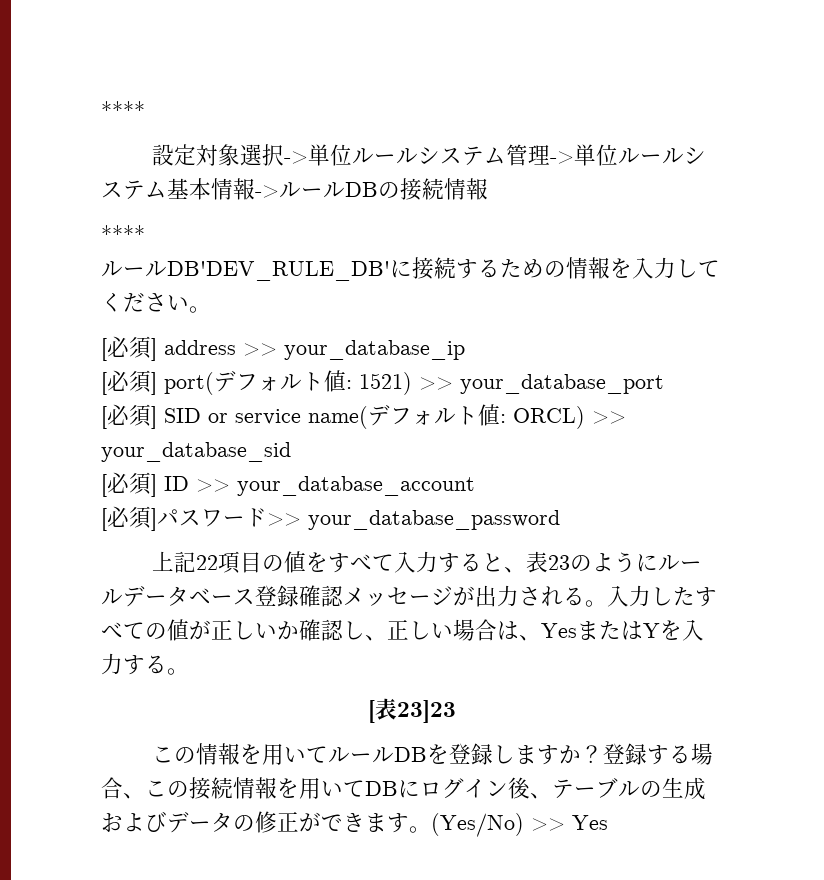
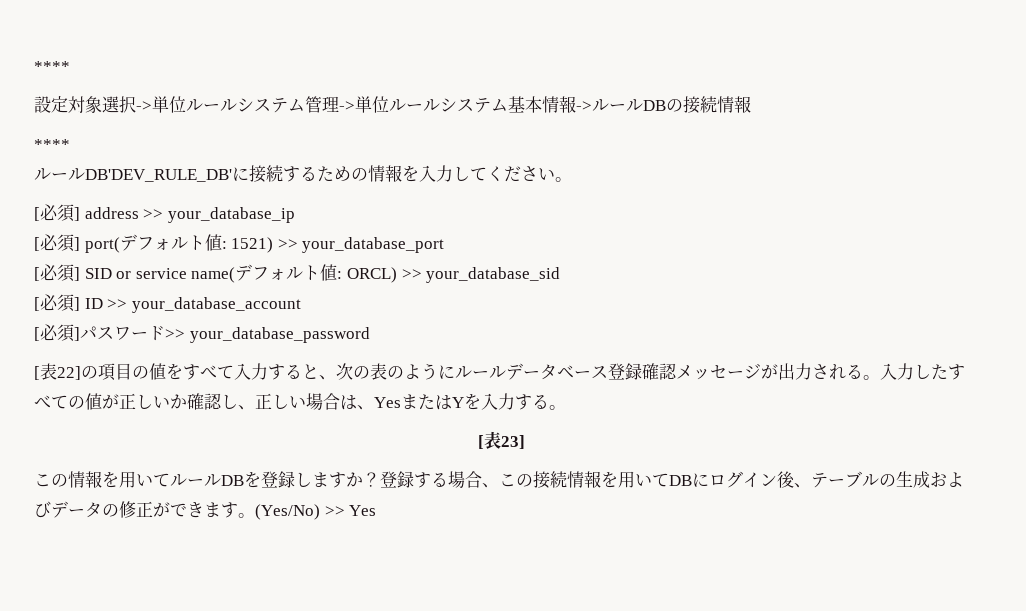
- 上記22項目の値をすべて入力すると、表23のようにルールデータベース登録確認メッセージが出力される。
+ [表22]の項目の値をすべて入力すると、次の表のようにルールデータベース登録確認メッセージが出力される。
- [表23]23
+ [表23]

